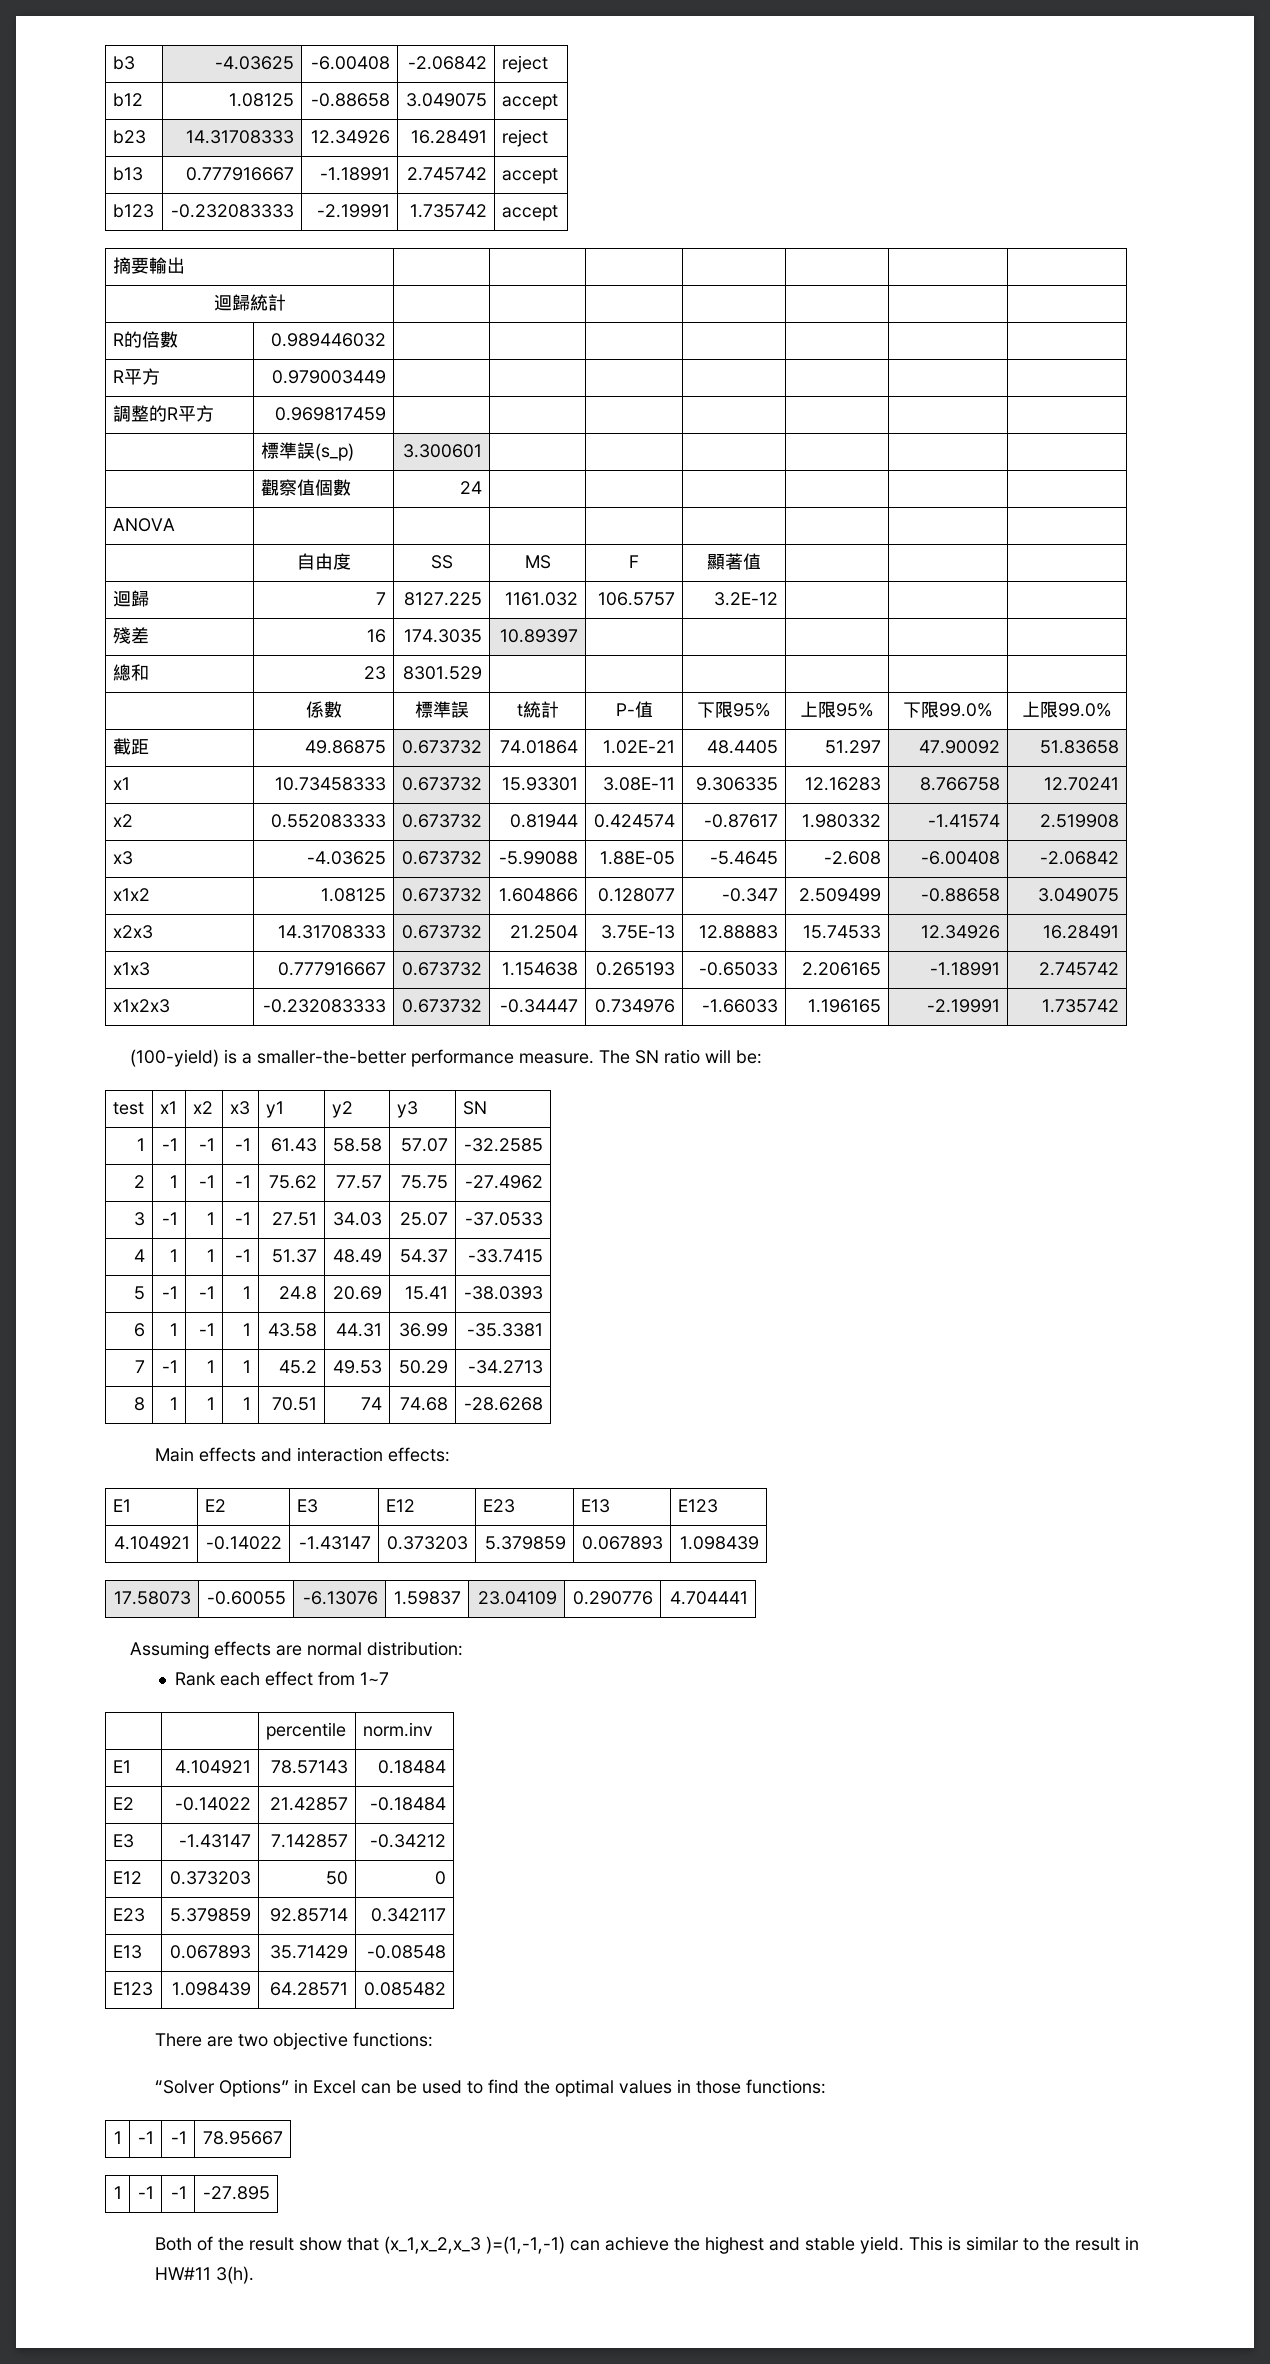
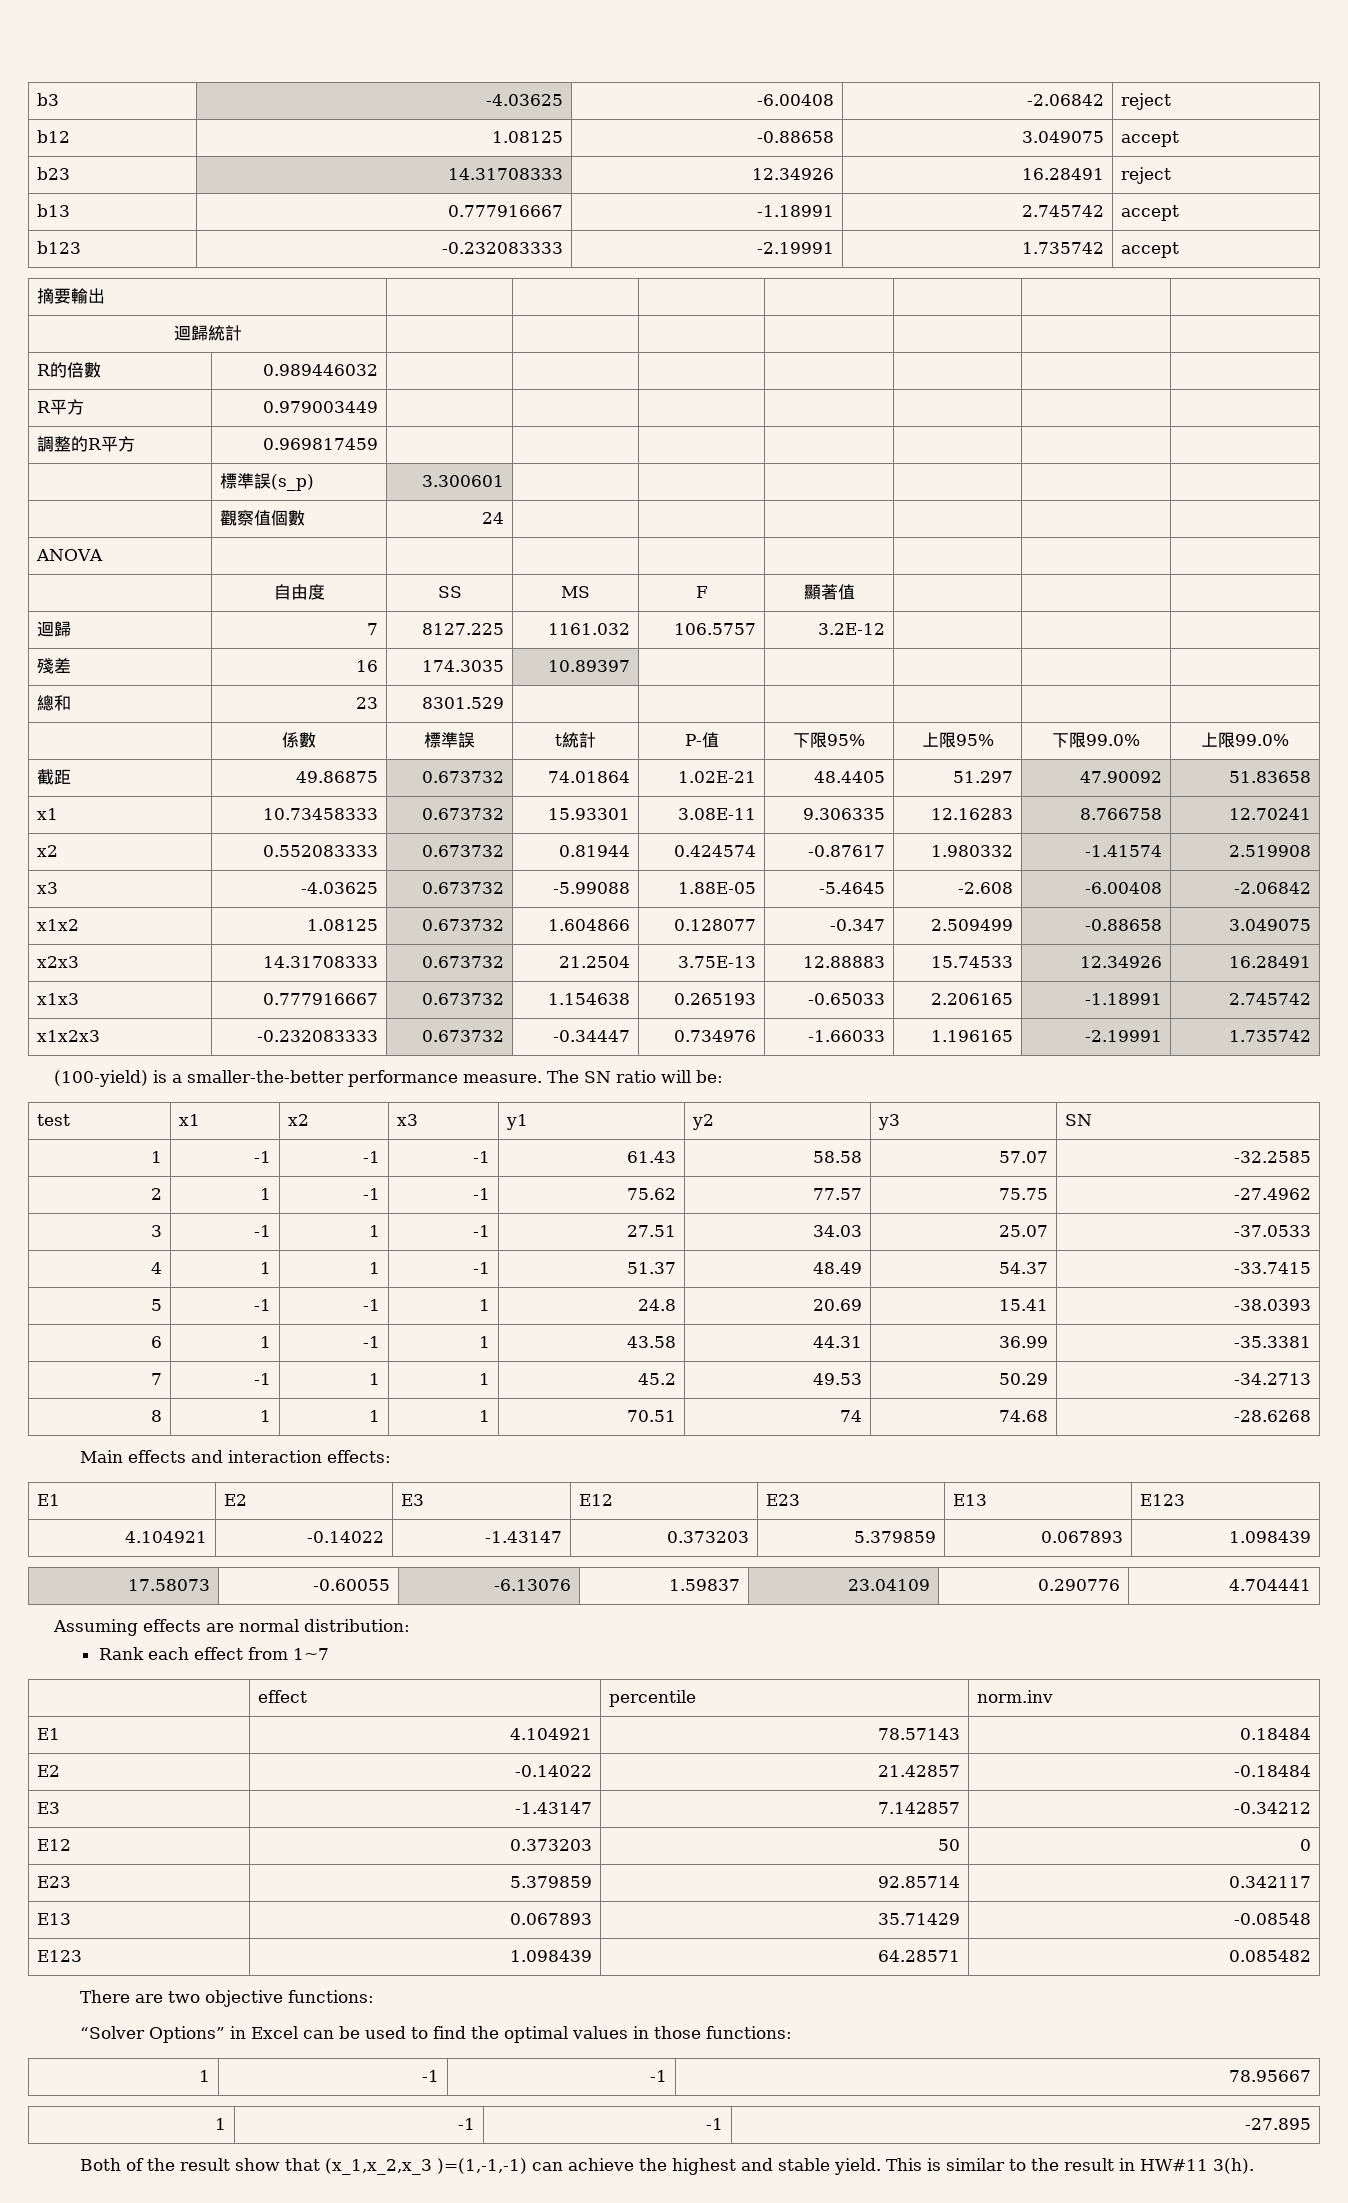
- | | percentile | norm.inv
+ | effect | percentile | norm.inv

